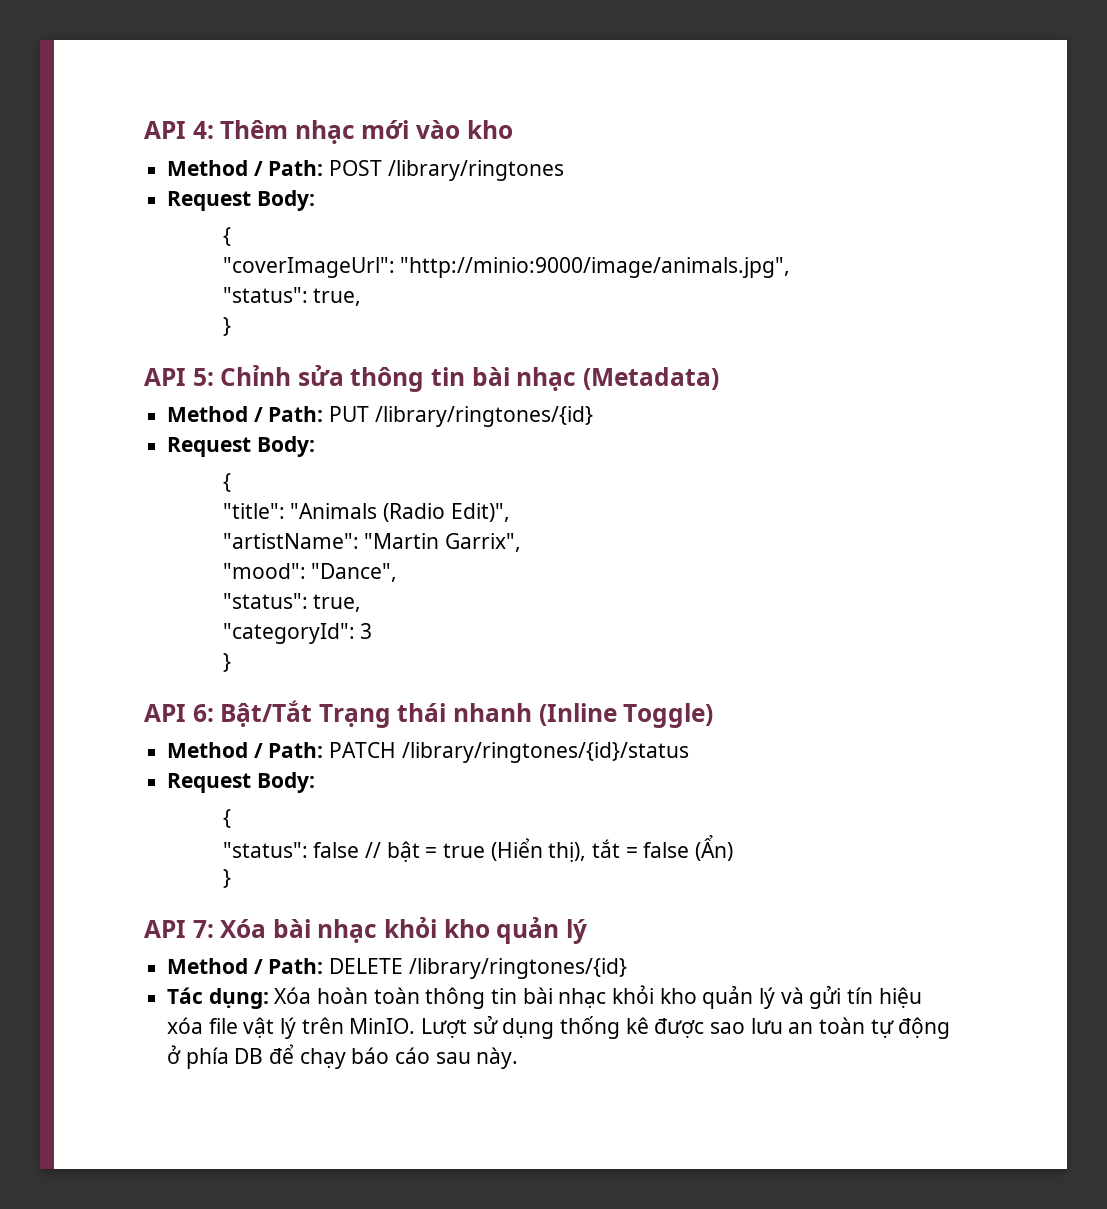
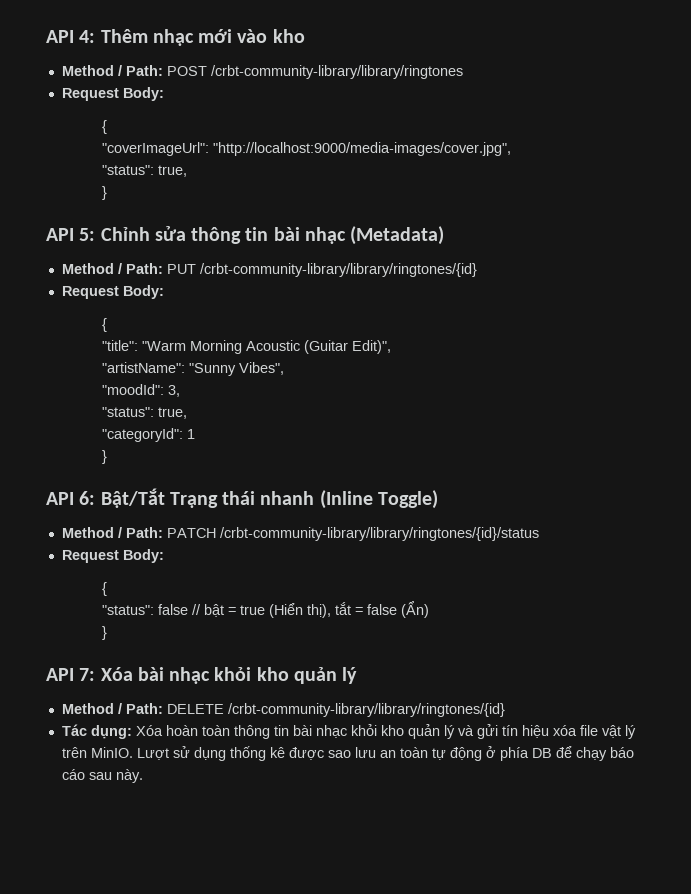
- Method / Path: POST /library/ringtones
+ Method / Path: POST /crbt-community-library/library/ringtones
- "coverImageUrl": "http://minio:9000/image/animals.jpg",
+ "coverImageUrl": "http://localhost:9000/media-images/cover.jpg",
- Method / Path: PUT /library/ringtones/{id}
+ Method / Path: PUT /crbt-community-library/library/ringtones/{id}
- "title": "Animals (Radio Edit)",
- "artistName": "Martin Garrix",
- "mood": "Dance",
+ "title": "Warm Morning Acoustic (Guitar Edit)",
+ "artistName": "Sunny Vibes",
+ "moodId": 3,
- "categoryId": 3
+ "categoryId": 1
- Method / Path: PATCH /library/ringtones/{id}/status
+ Method / Path: PATCH /crbt-community-library/library/ringtones/{id}/status
- Method / Path: DELETE /library/ringtones/{id}
+ Method / Path: DELETE /crbt-community-library/library/ringtones/{id}

